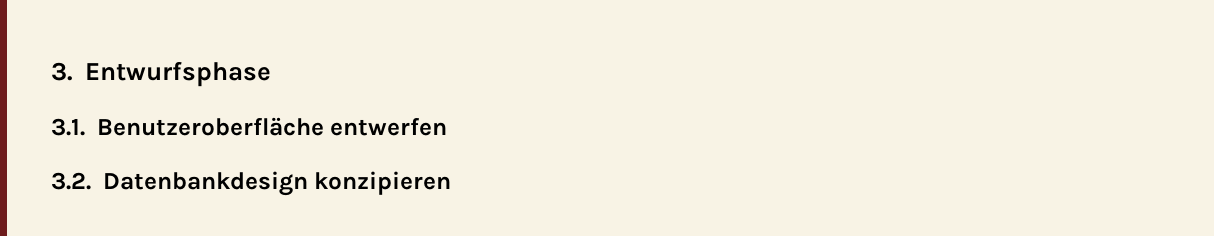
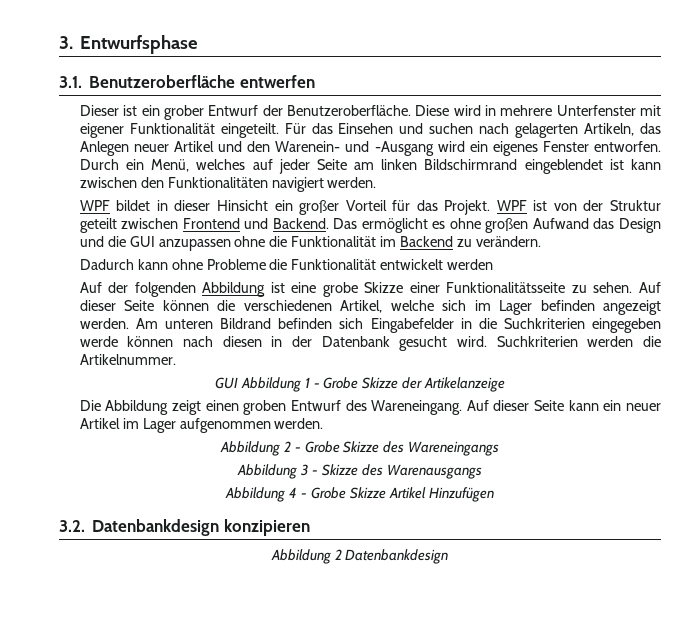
+ Dieser ist ein grober Entwurf der Benutzeroberfläche. Diese wird in mehrere Unterfenster mit eigener Funktionalität eingeteilt. Für das Einsehen und suchen nach gelagerten Artikeln, das Anlegen neuer Artikel und den Warenein- und -Ausgang wird ein eigenes Fenster entworfen. Durch ein Menü, welches auf jeder Seite am linken Bildschirmrand eingeblendet ist kann zwischen den Funktionalitäten navigiert werden.
+ WPF bildet in dieser Hinsicht ein großer Vorteil für das Projekt. WPF ist von der Struktur geteilt zwischen Frontend und Backend. Das ermöglicht es ohne großen Aufwand das Design und die GUI anzupassen ohne die Funktionalität im Backend zu verändern.
+ Dadurch kann ohne Probleme die Funktionalität entwickelt werden
+ Auf der folgenden Abbildung ist eine grobe Skizze einer Funktionalitätsseite zu sehen. Auf dieser Seite können die verschiedenen Artikel, welche sich im Lager befinden angezeigt werden. Am unteren Bildrand befinden sich Eingabefelder in die Suchkriterien eingegeben werde können nach diesen in der Datenbank gesucht wird. Suchkriterien werden die Artikelnummer.
+ GUI Abbildung 1 - Grobe Skizze der Artikelanzeige
+ Die Abbildung zeigt einen groben Entwurf des Wareneingang. Auf dieser Seite kann ein neuer Artikel im Lager aufgenommen werden.
+ Abbildung 2 - Grobe Skizze des Wareneingangs
+ Abbildung 3 - Skizze des Warenausgangs
+ Abbildung 4 - Grobe Skizze Artikel Hinzufügen
+ Abbildung 2 Datenbankdesign

